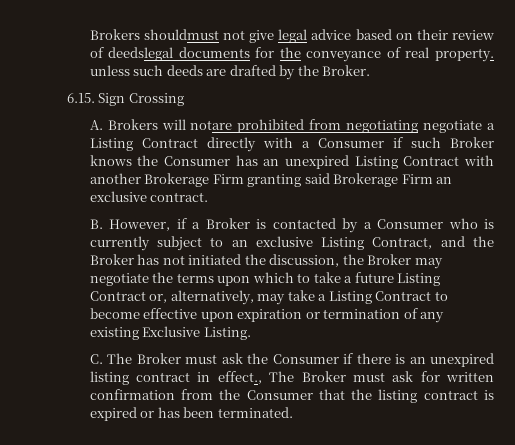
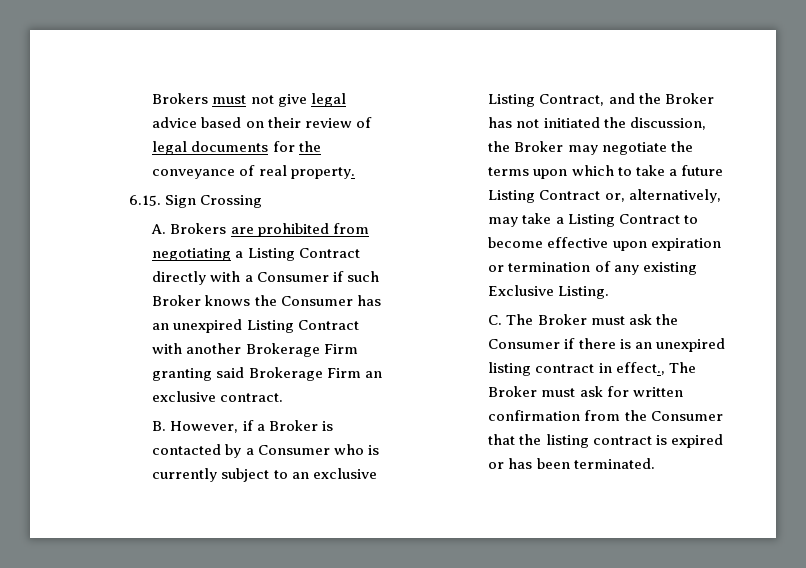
- Brokers shouldmust not give legal advice based on their review of deedslegal documents for the conveyance of real property. unless such deeds are drafted by the Broker.
+ Brokers must not give legal advice based on their review of legal documents for the conveyance of real property.
- A. Brokers will notare prohibited from negotiating negotiate a Listing Contract directly with a Consumer if such Broker knows the Consumer has an unexpired Listing Contract with another Brokerage Firm granting said Brokerage Firm an exclusive contract.
+ A. Brokers are prohibited from negotiating a Listing Contract directly with a Consumer if such Broker knows the Consumer has an unexpired Listing Contract with another Brokerage Firm granting said Brokerage Firm an exclusive contract.

